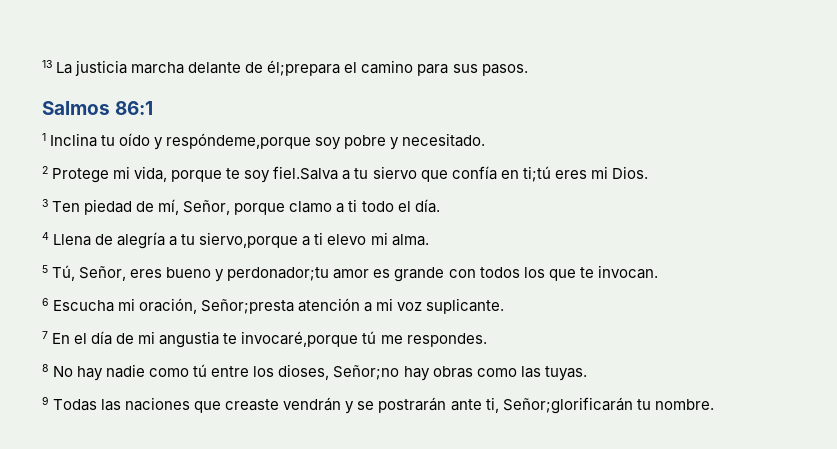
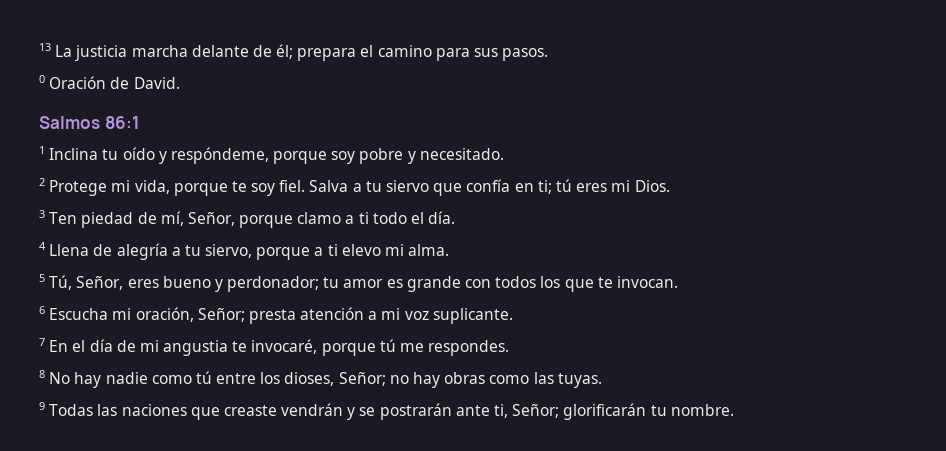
- 13 La justicia marcha delante de él;prepara el camino para sus pasos.
+ 13 La justicia marcha delante de él; prepara el camino para sus pasos.
+ 0 Oración de David.
- 1 Inclina tu oído y respóndeme,porque soy pobre y necesitado.
+ 1 Inclina tu oído y respóndeme, porque soy pobre y necesitado.
- 2 Protege mi vida, porque te soy fiel.Salva a tu siervo que confía en ti;tú eres mi Dios.
+ 2 Protege mi vida, porque te soy fiel. Salva a tu siervo que confía en ti; tú eres mi Dios.
- 4 Llena de alegría a tu siervo,porque a ti elevo mi alma.
+ 4 Llena de alegría a tu siervo, porque a ti elevo mi alma.
- 5 Tú, Señor, eres bueno y perdonador;tu amor es grande con todos los que te invocan.
+ 5 Tú, Señor, eres bueno y perdonador; tu amor es grande con todos los que te invocan.
- 6 Escucha mi oración, Señor;presta atención a mi voz suplicante.
+ 6 Escucha mi oración, Señor; presta atención a mi voz suplicante.
- 7 En el día de mi angustia te invocaré,porque tú me respondes.
+ 7 En el día de mi angustia te invocaré, porque tú me respondes.
- 8 No hay nadie como tú entre los dioses, Señor;no hay obras como las tuyas.
+ 8 No hay nadie como tú entre los dioses, Señor; no hay obras como las tuyas.
- 9 Todas las naciones que creaste vendrán y se postrarán ante ti, Señor;glorificarán tu nombre.
+ 9 Todas las naciones que creaste vendrán y se postrarán ante ti, Señor; glorificarán tu nombre.

